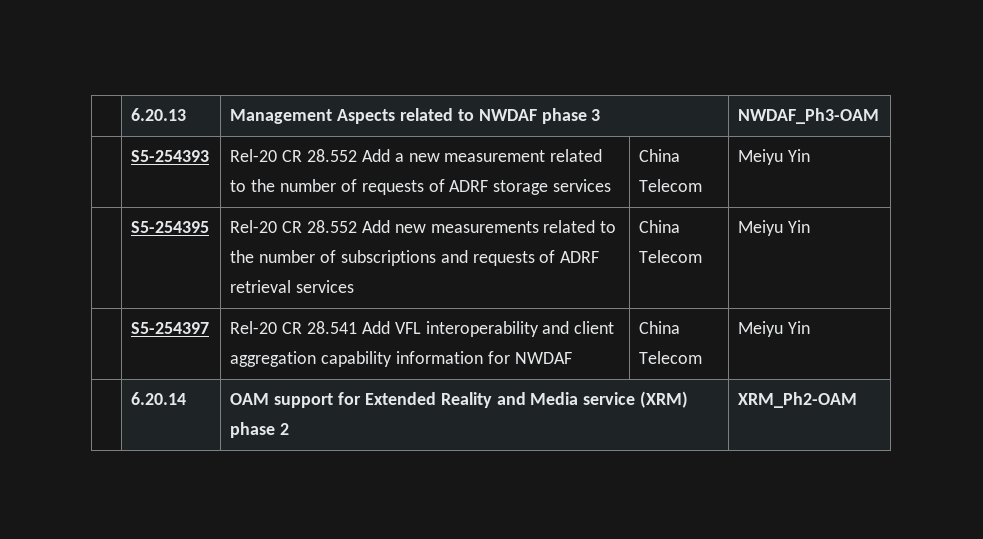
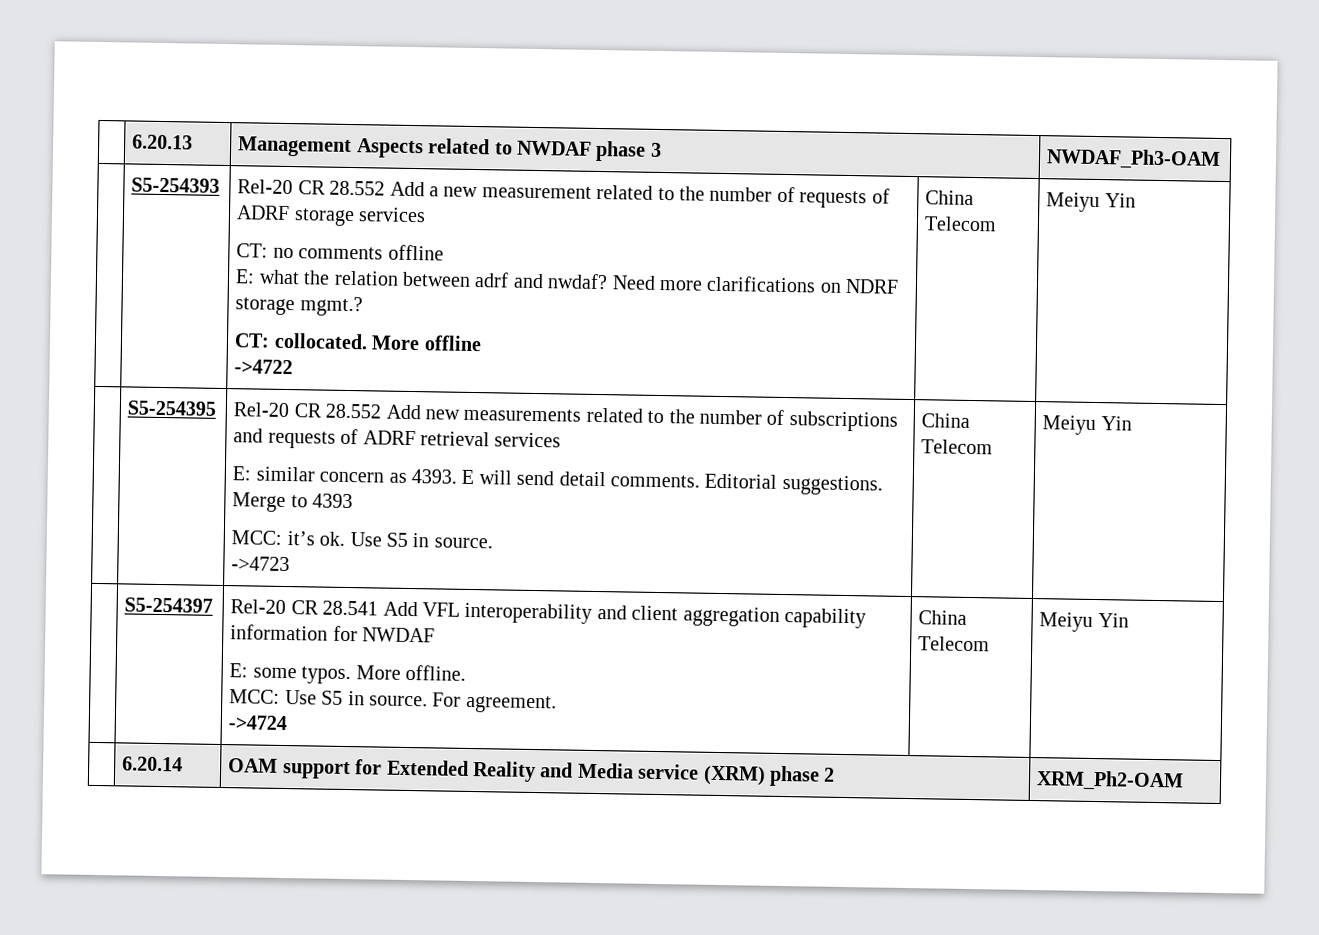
+ CT: no comments offline
+ E: what the relation between adrf and nwdaf? Need more clarifications on NDRF storage mgmt.?
+ CT: collocated. More offline
+ ->4722
+ E: similar concern as 4393. E will send detail comments. Editorial suggestions. Merge to 4393
+ MCC: it’s ok. Use S5 in source.
+ ->4723
- | S5-254397 | Rel-20 CR 28.541 Add VFL interoperability and client aggregation capability information for NWDAF | China Telecom | Meiyu Yin
+ | S5-254397 | Rel-20 CR 28.541 Add VFL interoperability and client aggregation capability information for NWDAF
+ E: some typos. More offline.
+ MCC: Use S5 in source. For agreement.
+ ->4724 | China Telecom | Meiyu Yin

